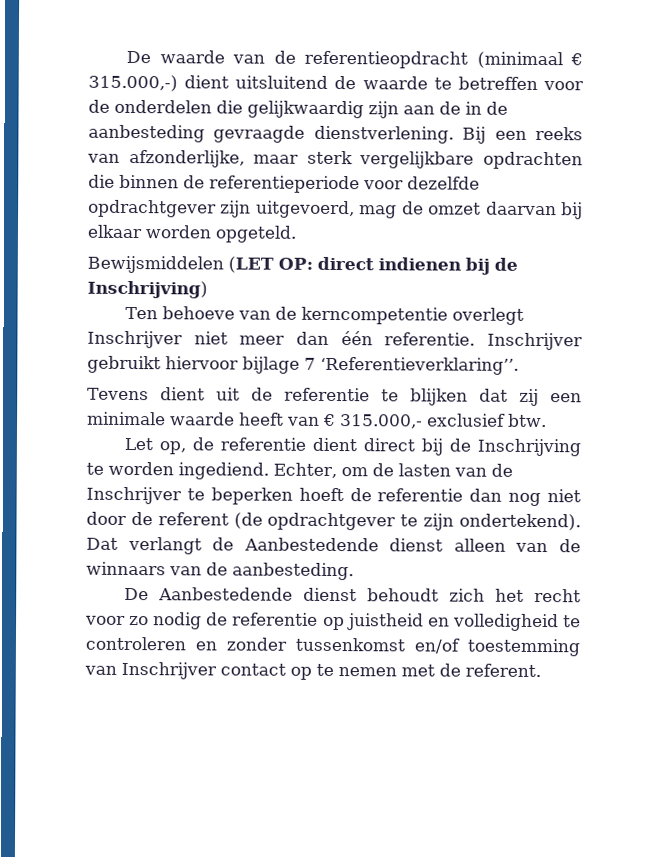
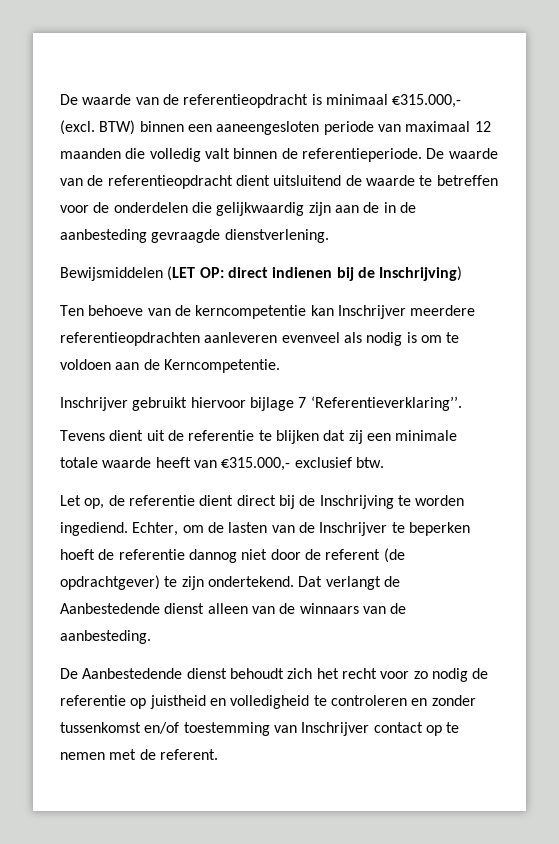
- De waarde van de referentieopdracht (minimaal € 315.000,-) dient uitsluitend de waarde te betreffen voor de onderdelen die gelijkwaardig zijn aan de in de aanbesteding gevraagde dienstverlening. Bij een reeks van afzonderlijke, maar sterk vergelijkbare opdrachten die binnen de referentieperiode voor dezelfde opdrachtgever zijn uitgevoerd, mag de omzet daarvan bij elkaar worden opgeteld.
+ De waarde van de referentieopdracht is minimaal €315.000,- (excl. BTW) binnen een aaneengesloten periode van maximaal 12 maanden die volledig valt binnen de referentieperiode. De waarde van de referentieopdracht dient uitsluitend de waarde te betreffen voor de onderdelen die gelijkwaardig zijn aan de in de aanbesteding gevraagde dienstverlening.
- Ten behoeve van de kerncompetentie overlegt Inschrijver niet meer dan één referentie. Inschrijver gebruikt hiervoor bijlage 7 ‘Referentieverklaring’’.
+ Ten behoeve van de kerncompetentie kan Inschrijver meerdere referentieopdrachten aanleveren evenveel als nodig is om te voldoen aan de Kerncompetentie.
+ Inschrijver gebruikt hiervoor bijlage 7 ‘Referentieverklaring’’.
- Tevens dient uit de referentie te blijken dat zij een minimale waarde heeft van € 315.000,- exclusief btw.
+ Tevens dient uit de referentie te blijken dat zij een minimale totale waarde heeft van €315.000,- exclusief btw.
- Echter, om de lasten van de Inschrijver te beperken hoeft de referentie dan nog niet door de referent (de opdrachtgever te zijn ondertekend).
+ Echter, om de lasten van de Inschrijver te beperken hoeft de referentie dannog niet door de referent (de opdrachtgever) te zijn ondertekend.

